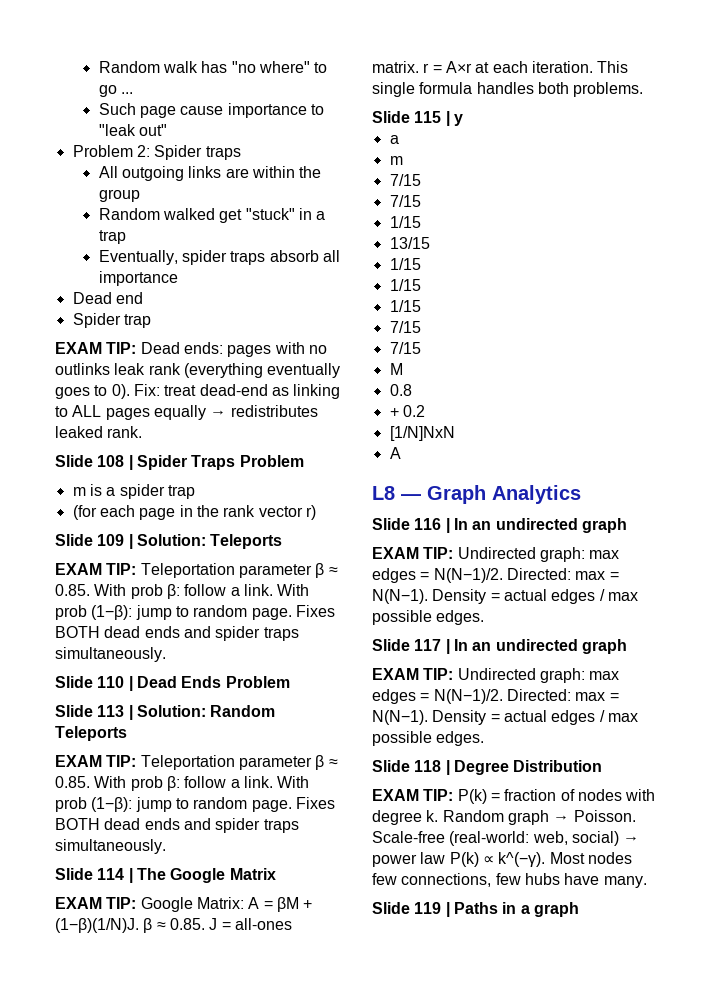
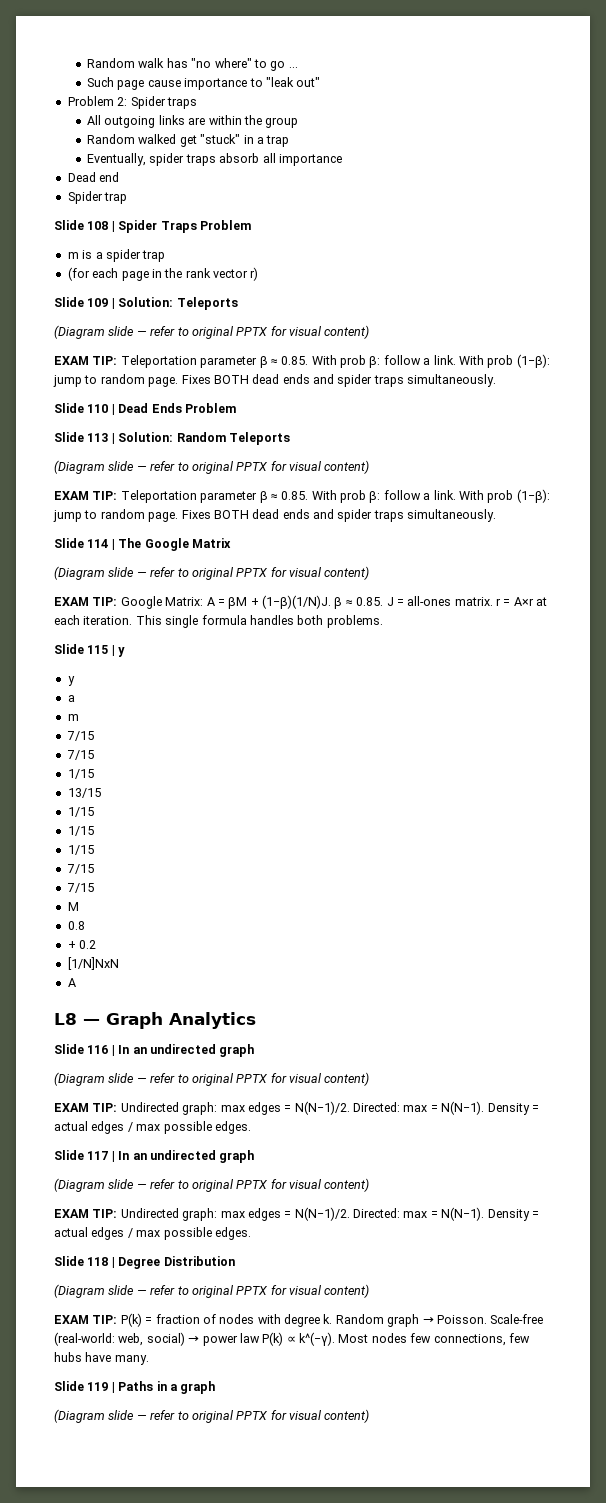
- EXAM TIP: Dead ends: pages with no outlinks leak rank (everything eventually goes to 0). Fix: treat dead-end as linking to ALL pages equally → redistributes leaked rank.
  Slide 109 | Solution: Teleports
+ (Diagram slide — refer to original PPTX for visual content)
  Slide 113 | Solution: Random Teleports
+ (Diagram slide — refer to original PPTX for visual content)
  Slide 114 | The Google Matrix
+ (Diagram slide — refer to original PPTX for visual content)
  Slide 115 | y
+ y
  Slide 116 | In an undirected graph
+ (Diagram slide — refer to original PPTX for visual content)
  Slide 117 | In an undirected graph
+ (Diagram slide — refer to original PPTX for visual content)
  Slide 118 | Degree Distribution
+ (Diagram slide — refer to original PPTX for visual content)
  Slide 119 | Paths in a graph
+ (Diagram slide — refer to original PPTX for visual content)

